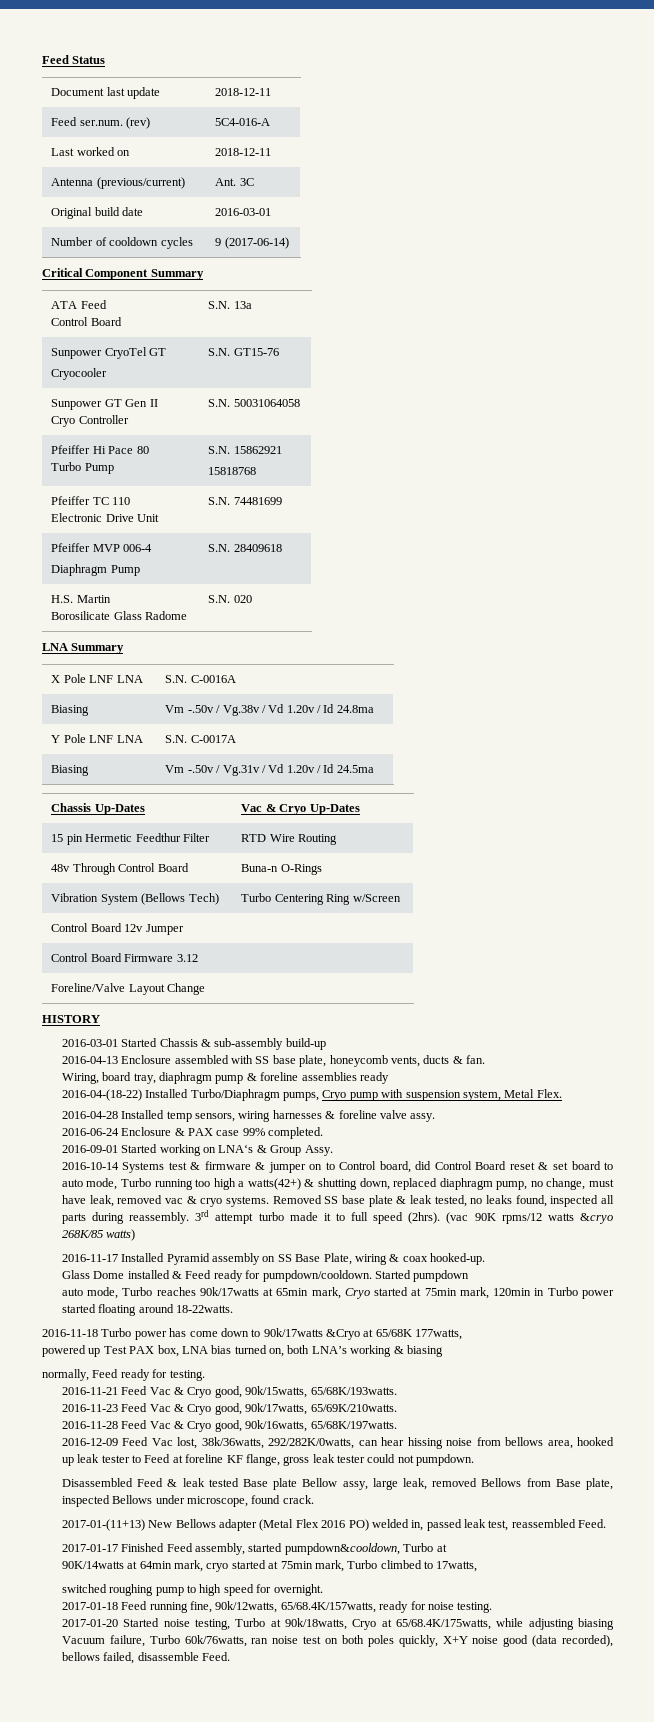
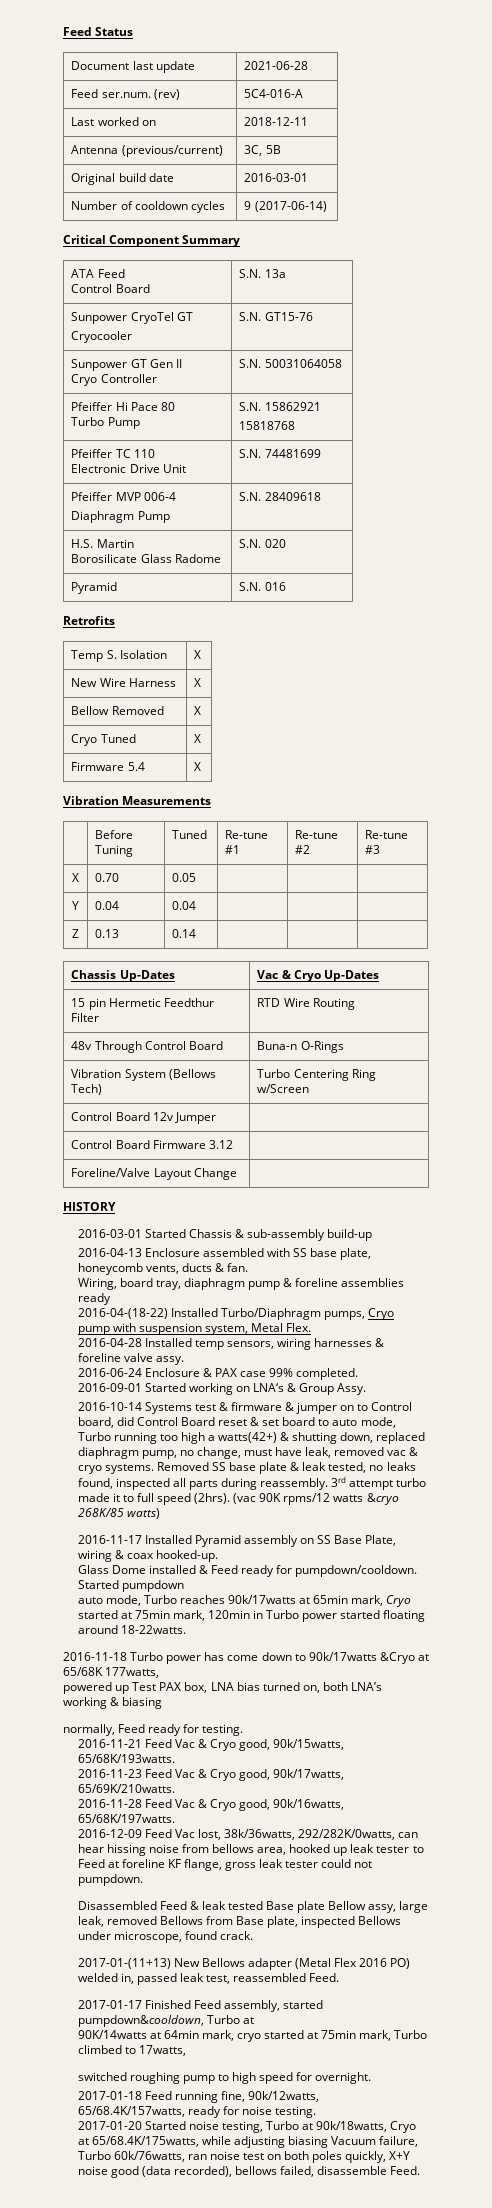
- Document last update | 2018-12-11
+ Document last update | 2021-06-28
- Antenna (previous/current) | Ant. 3C
+ Antenna (previous/current) | 3C, 5B
- LNA Summary
- X Pole LNF LNA | S.N. C-0016A
- Biasing | Vm -.50v / Vg.38v / Vd 1.20v / Id 24.8ma
- Y Pole LNF LNA | S.N. C-0017A
- Biasing | Vm -.50v / Vg.31v / Vd 1.20v / Id 24.5ma
+ Pyramid | S.N. 016
+ Retrofits
+ Temp S. Isolation | X
+ New Wire Harness | X
+ Bellow Removed | X
+ Cryo Tuned | X
+ Firmware 5.4 | X
+ Vibration Measurements
+ | Before Tuning | Tuned | Re-tune #1 | Re-tune #2 | Re-tune #3
+ X | 0.70 | 0.05 | | |
+ Y | 0.04 | 0.04 | | |
+ Z | 0.13 | 0.14 | | |

